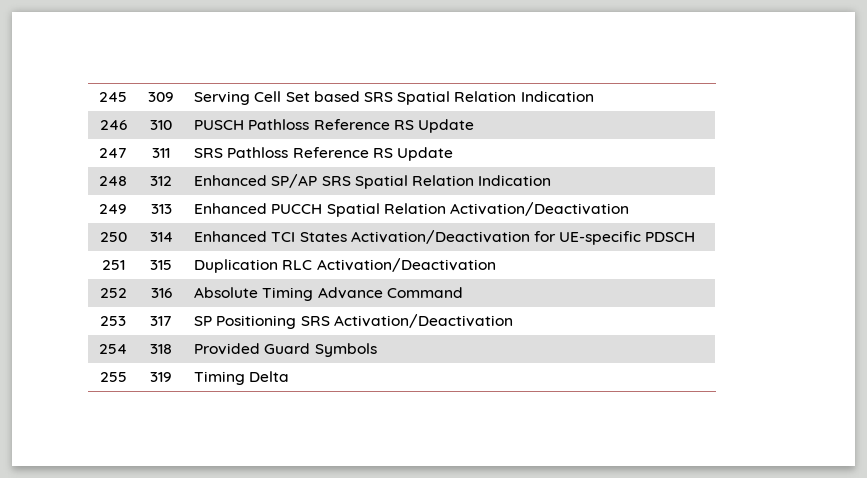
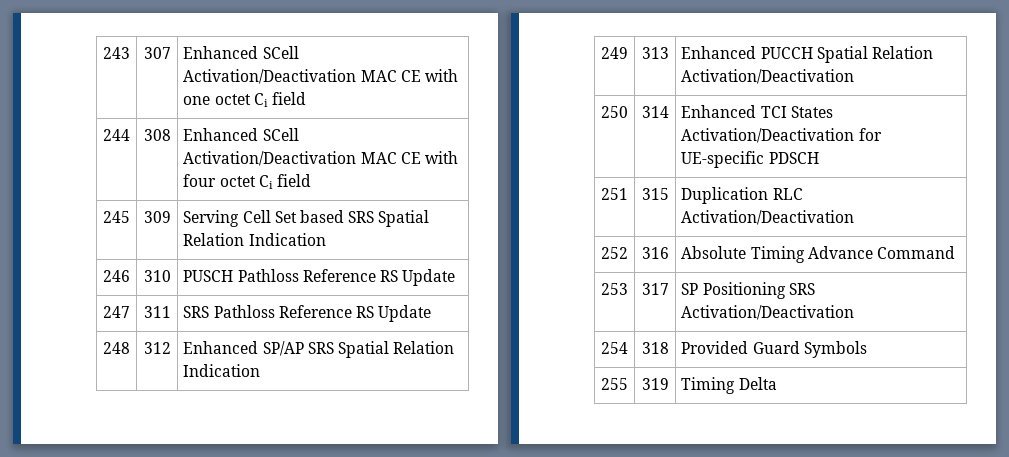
+ 243 | 307 | Enhanced SCell Activation/Deactivation MAC CE with one octet Ci field
+ 244 | 308 | Enhanced SCell Activation/Deactivation MAC CE with four octet Ci field

